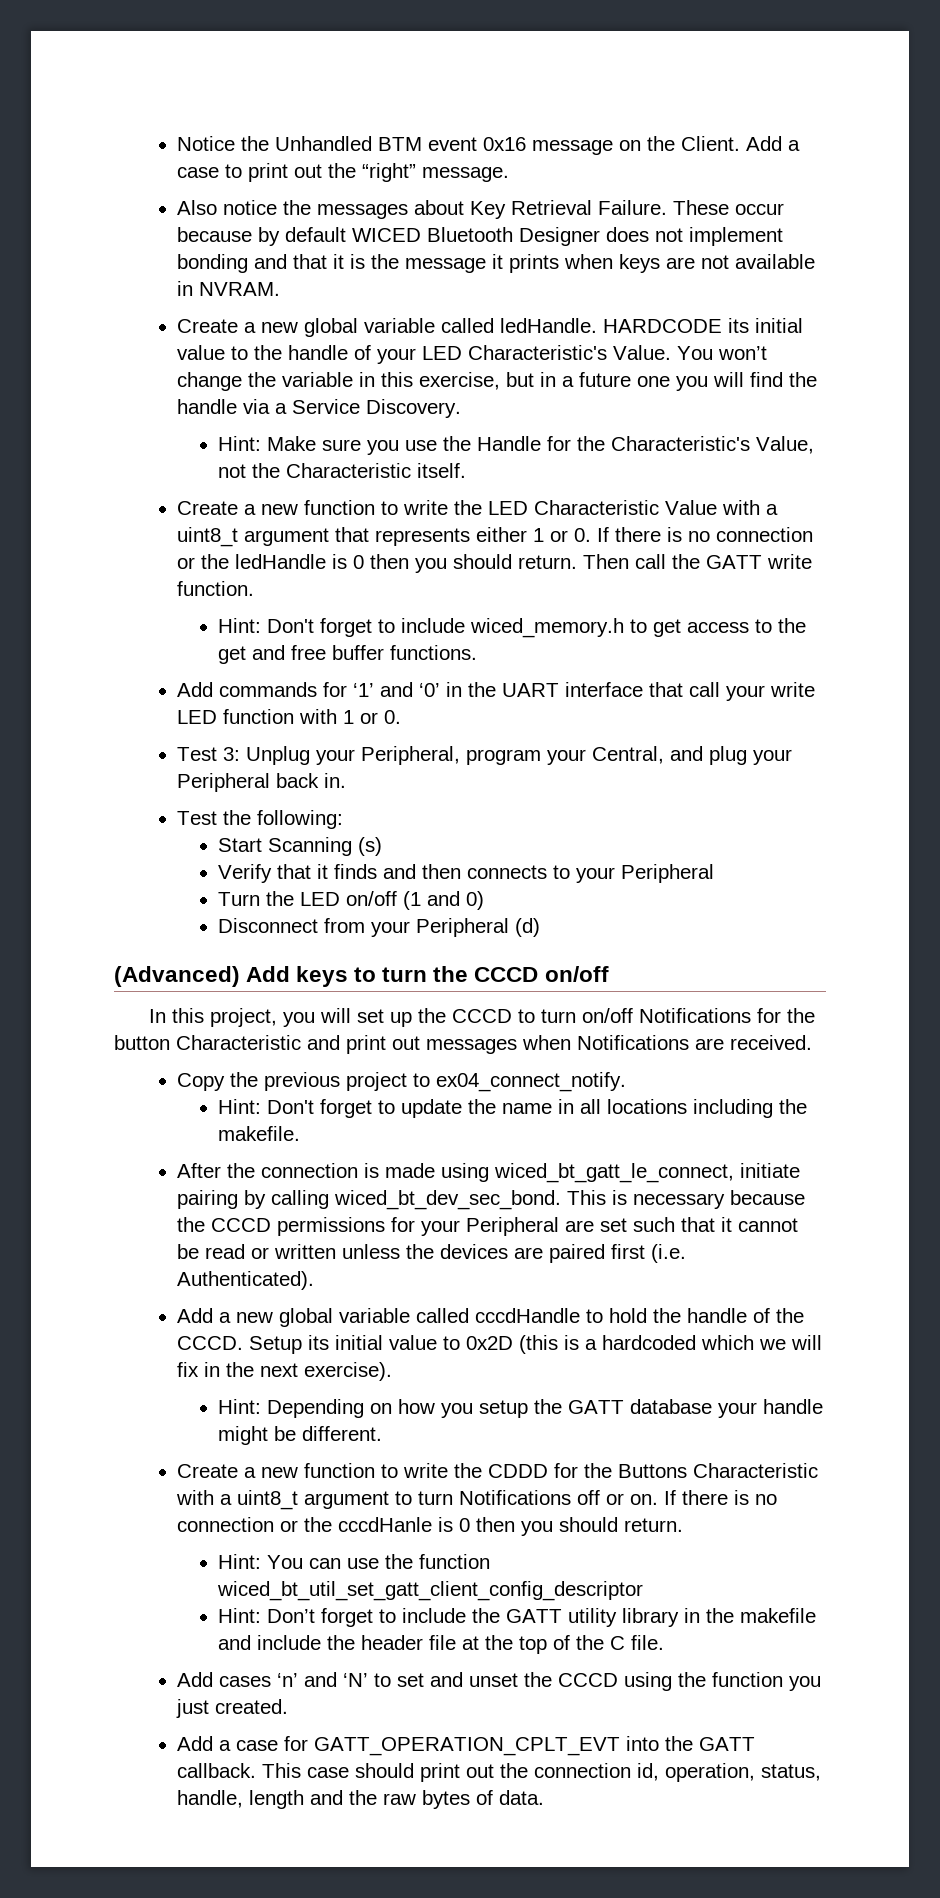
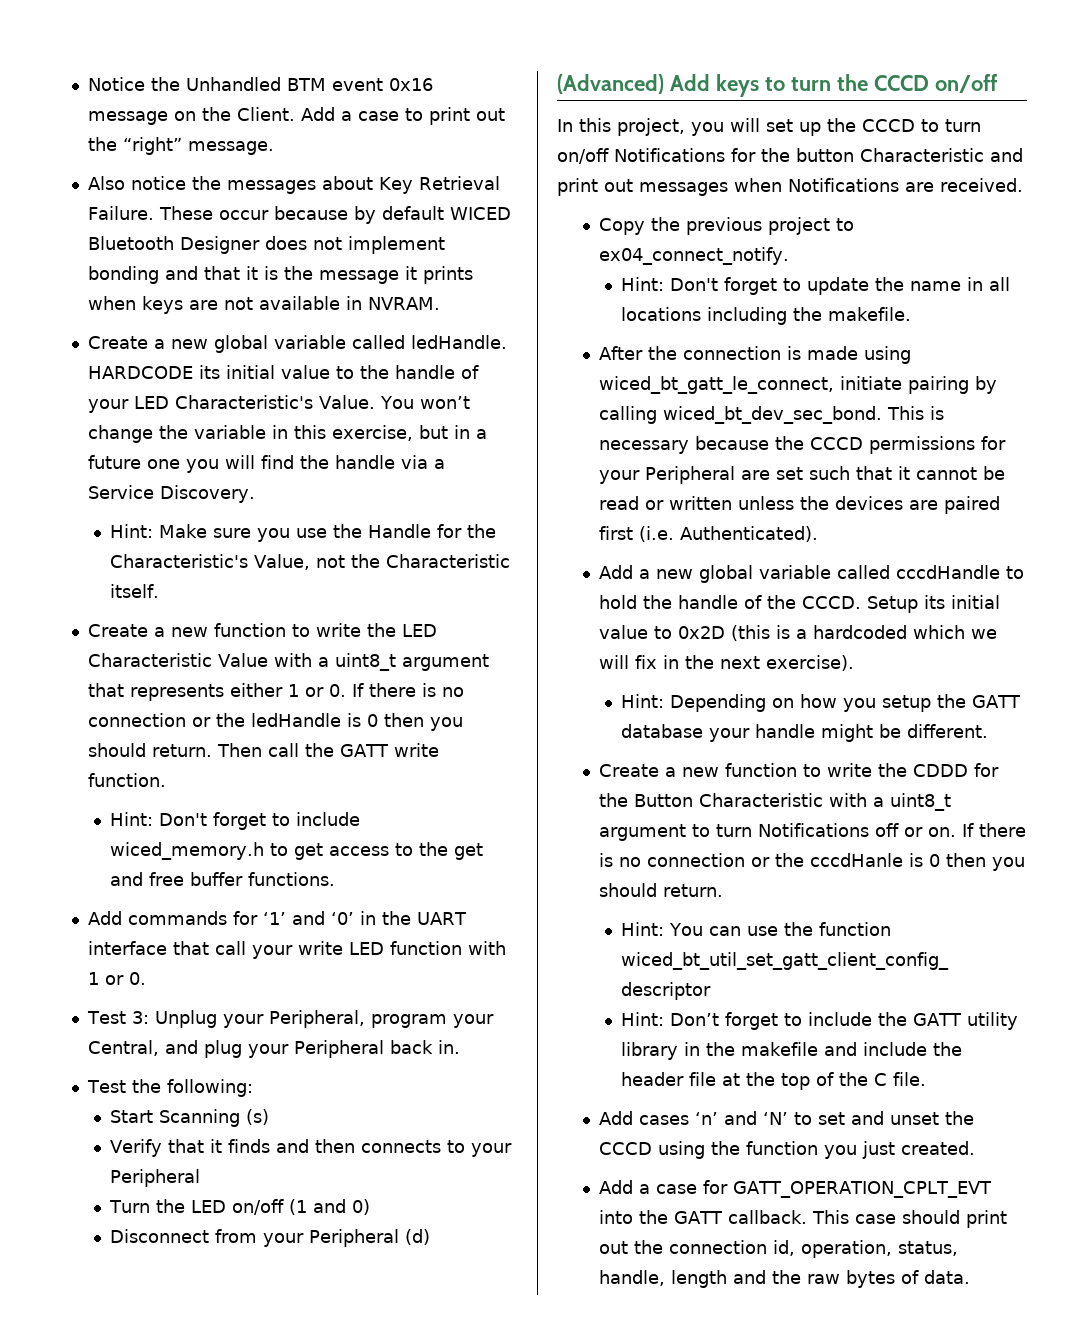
- Create a new function to write the CDDD for the Buttons Characteristic with a uint8_t argument to turn Notifications off or on.
+ Create a new function to write the CDDD for the Button Characteristic with a uint8_t argument to turn Notifications off or on.

